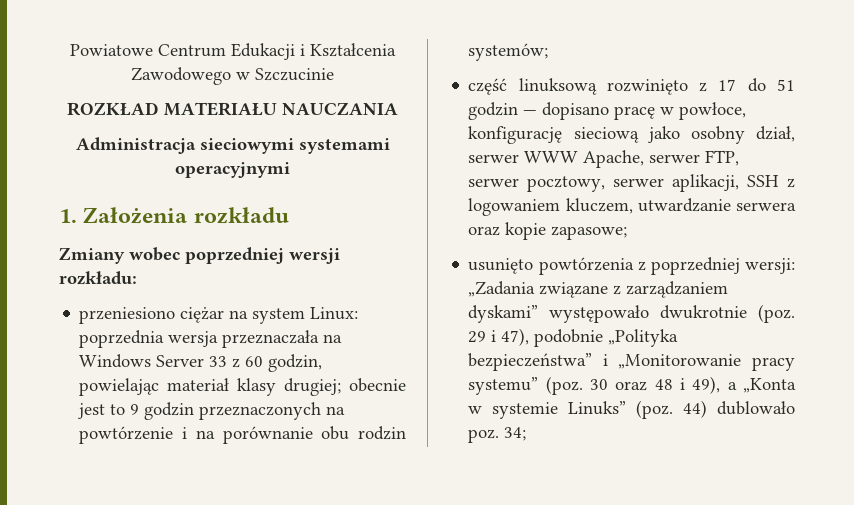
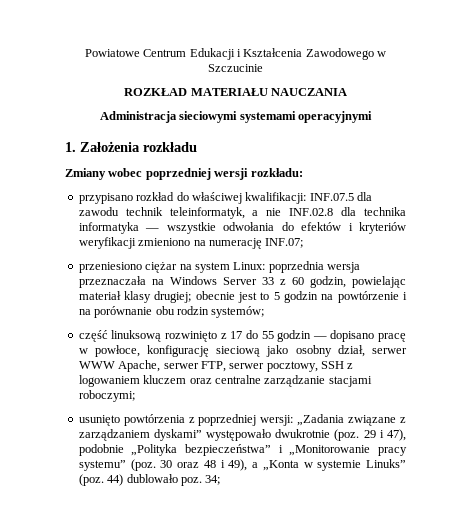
+ przypisano rozkład do właściwej kwalifikacji: INF.07.5 dla zawodu technik teleinformatyk, a nie INF.02.8 dla technika informatyka — wszystkie odwołania do efektów i kryteriów weryfikacji zmieniono na numerację INF.07;
- przeniesiono ciężar na system Linux: poprzednia wersja przeznaczała na Windows Server 33 z 60 godzin, powielając materiał klasy drugiej; obecnie jest to 9 godzin przeznaczonych na powtórzenie i na porównanie obu rodzin systemów;
+ przeniesiono ciężar na system Linux: poprzednia wersja przeznaczała na Windows Server 33 z 60 godzin, powielając materiał klasy drugiej; obecnie jest to 5 godzin na powtórzenie i na porównanie obu rodzin systemów;
- część linuksową rozwinięto z 17 do 51 godzin — dopisano pracę w powłoce, konfigurację sieciową jako osobny dział, serwer WWW Apache, serwer FTP, serwer pocztowy, serwer aplikacji, SSH z logowaniem kluczem, utwardzanie serwera oraz kopie zapasowe;
+ część linuksową rozwinięto z 17 do 55 godzin — dopisano pracę w powłoce, konfigurację sieciową jako osobny dział, serwer WWW Apache, serwer FTP, serwer pocztowy, SSH z logowaniem kluczem oraz centralne zarządzanie stacjami roboczymi;

